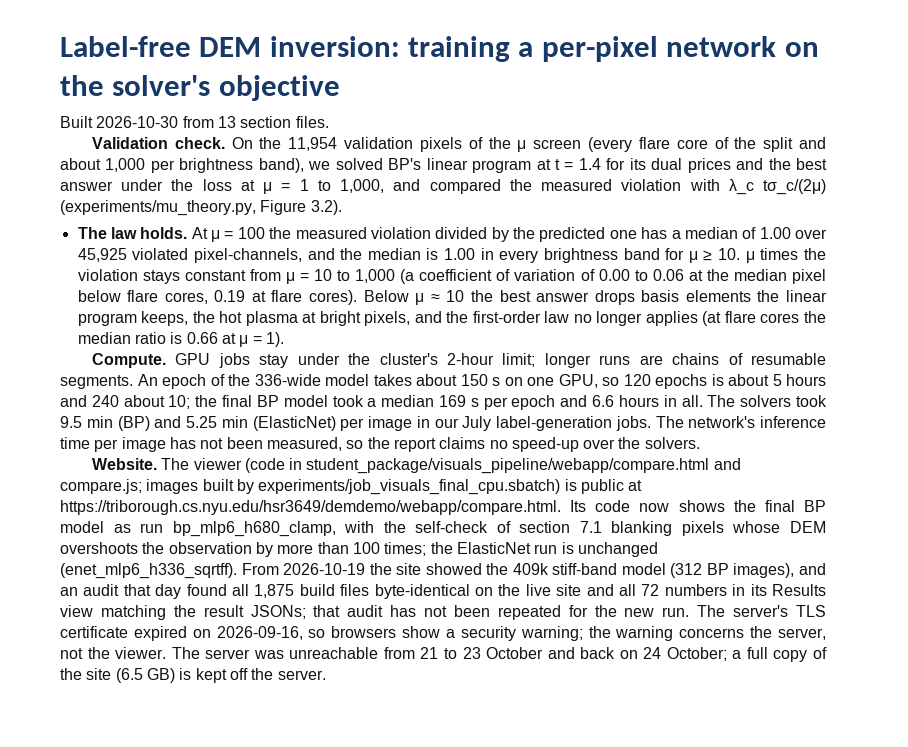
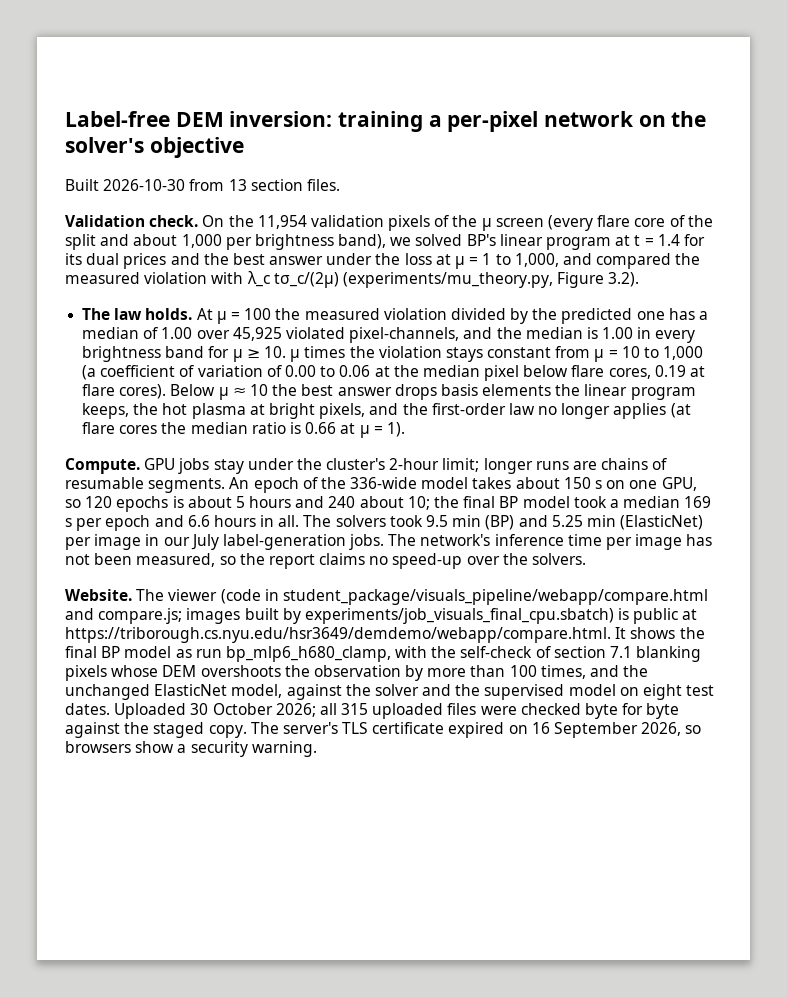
- The viewer (code in student_package/visuals_pipeline/webapp/compare.html and compare.js; images built by experiments/job_visuals_final_cpu.sbatch) is public at https://triborough.cs.nyu.edu/hsr3649/demdemo/webapp/compare.html. Its code now shows the final BP model as run bp_mlp6_h680_clamp, with the self-check of section 7.1 blanking pixels whose DEM overshoots the observation by more than 100 times; the ElasticNet run is unchanged (enet_mlp6_h336_sqrtff). From 2026-10-19 the site showed the 409k stiff-band model (312 BP images), and an audit that day found all 1,875 build files byte-identical on the live site and all 72 numbers in its Results view matching the result JSONs; that audit has not been repeated for the new run.
+ The viewer (code in student_package/visuals_pipeline/webapp/compare.html and compare.js; images built by experiments/job_visuals_final_cpu.sbatch) is public at https://triborough.cs.nyu.edu/hsr3649/demdemo/webapp/compare.html. It shows the final BP model as run bp_mlp6_h680_clamp, with the self-check of section 7.1 blanking pixels whose DEM overshoots the observation by more than 100 times, and the unchanged ElasticNet model, against the solver and the supervised model on eight test dates. Uploaded 30 October 2026; all 315 uploaded files were checked byte for byte against the staged copy.
- The server's TLS certificate expired on 2026-09-16, so browsers show a security warning; the warning concerns the server, not the viewer. The server was unreachable from 21 to 23 October and back on 24 October; a full copy of the site (6.5 GB) is kept off the server.
+ The server's TLS certificate expired on 16 September 2026, so browsers show a security warning.

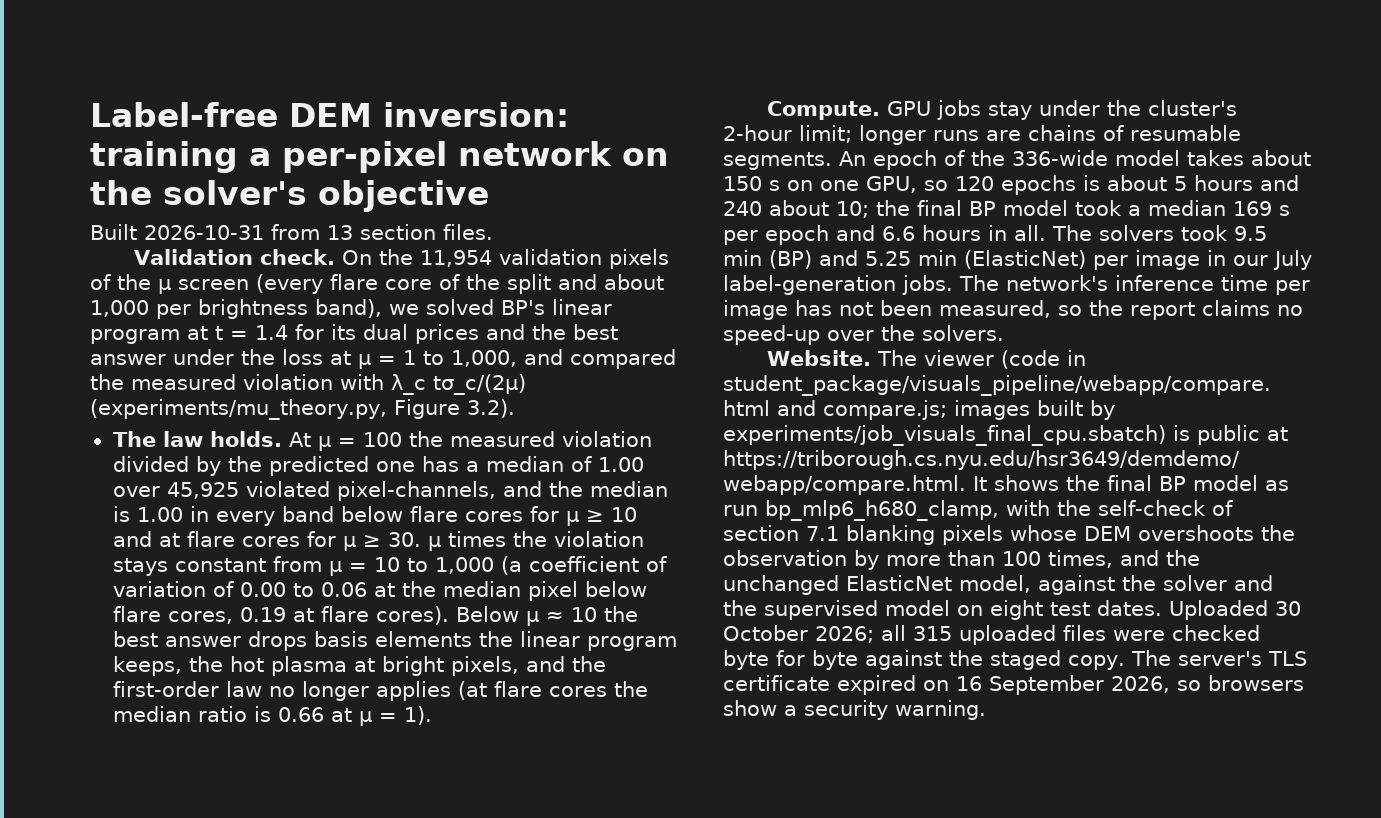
- Built 2026-10-30 from 13 section files.
+ Built 2026-10-31 from 13 section files.
- At μ = 100 the measured violation divided by the predicted one has a median of 1.00 over 45,925 violated pixel-channels, and the median is 1.00 in every brightness band for μ ≥ 10. μ times the violation stays constant from μ = 10 to 1,000 (a coefficient of variation of 0.00 to 0.06 at the median pixel below flare cores, 0.19 at flare cores).
+ At μ = 100 the measured violation divided by the predicted one has a median of 1.00 over 45,925 violated pixel-channels, and the median is 1.00 in every band below flare cores for μ ≥ 10 and at flare cores for μ ≥ 30. μ times the violation stays constant from μ = 10 to 1,000 (a coefficient of variation of 0.00 to 0.06 at the median pixel below flare cores, 0.19 at flare cores).

